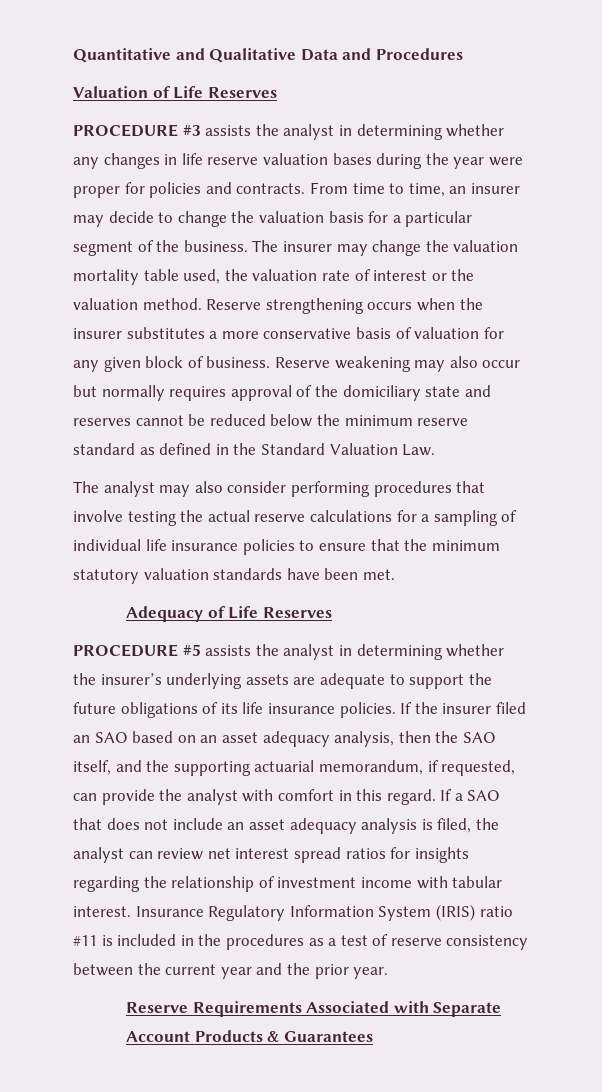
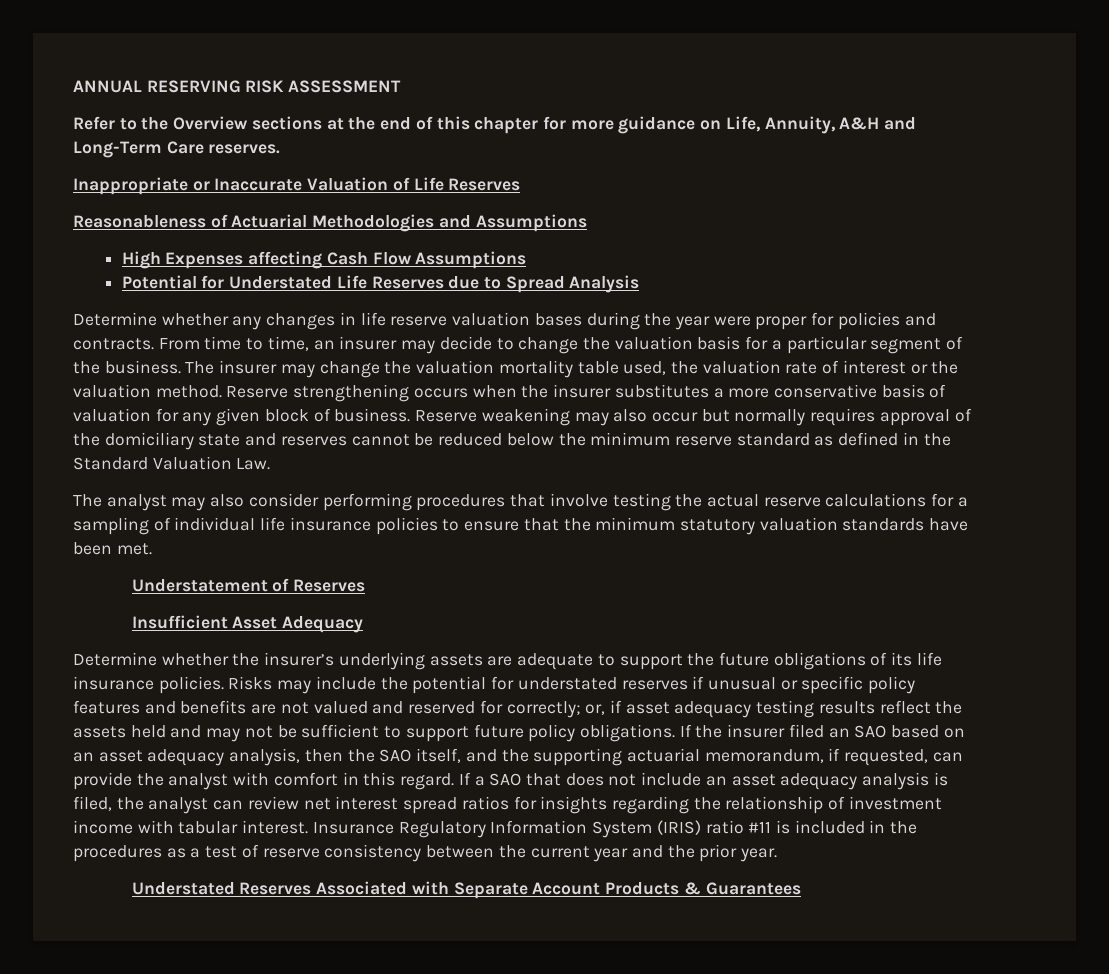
- Quantitative and Qualitative Data and Procedures
- Valuation of Life Reserves
- PROCEDURE #3 assists the analyst in determining whether any changes in life reserve valuation bases during the year were proper for policies and contracts.
+ ANNUAL RESERVING RISK ASSESSMENT
+ Refer to the Overview sections at the end of this chapter for more guidance on Life, Annuity, A&H and Long-Term Care reserves.
+ Inappropriate or Inaccurate Valuation of Life Reserves
+ Reasonableness of Actuarial Methodologies and Assumptions
+ High Expenses affecting Cash Flow Assumptions
+ Potential for Understated Life Reserves due to Spread Analysis
+ Determine whether any changes in life reserve valuation bases during the year were proper for policies and contracts.
- Adequacy of Life Reserves
- PROCEDURE #5 assists the analyst in determining whether the insurer’s underlying assets are adequate to support the future obligations of its life insurance policies.
+ Understatement of Reserves
+ Insufficient Asset Adequacy
+ Determine whether the insurer’s underlying assets are adequate to support the future obligations of its life insurance policies.
+ Risks may include the potential for understated reserves if unusual or specific policy features and benefits are not valued and reserved for correctly; or, if asset adequacy testing results reflect the assets held and may not be sufficient to support future policy obligations.
- Reserve Requirements Associated with Separate Account Products & Guarantees
+ Understated Reserves Associated with Separate Account Products & Guarantees

